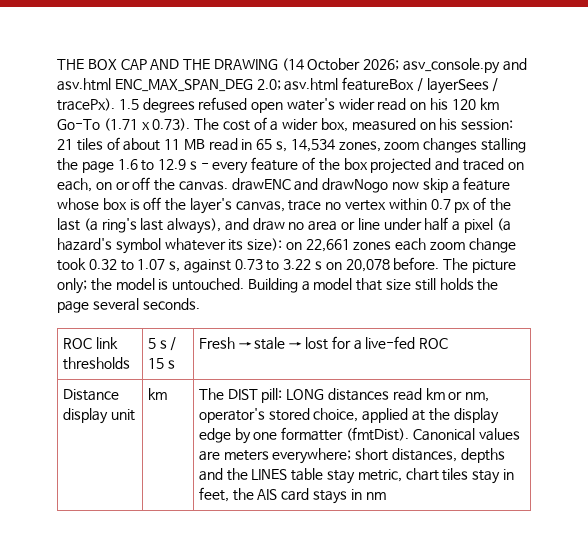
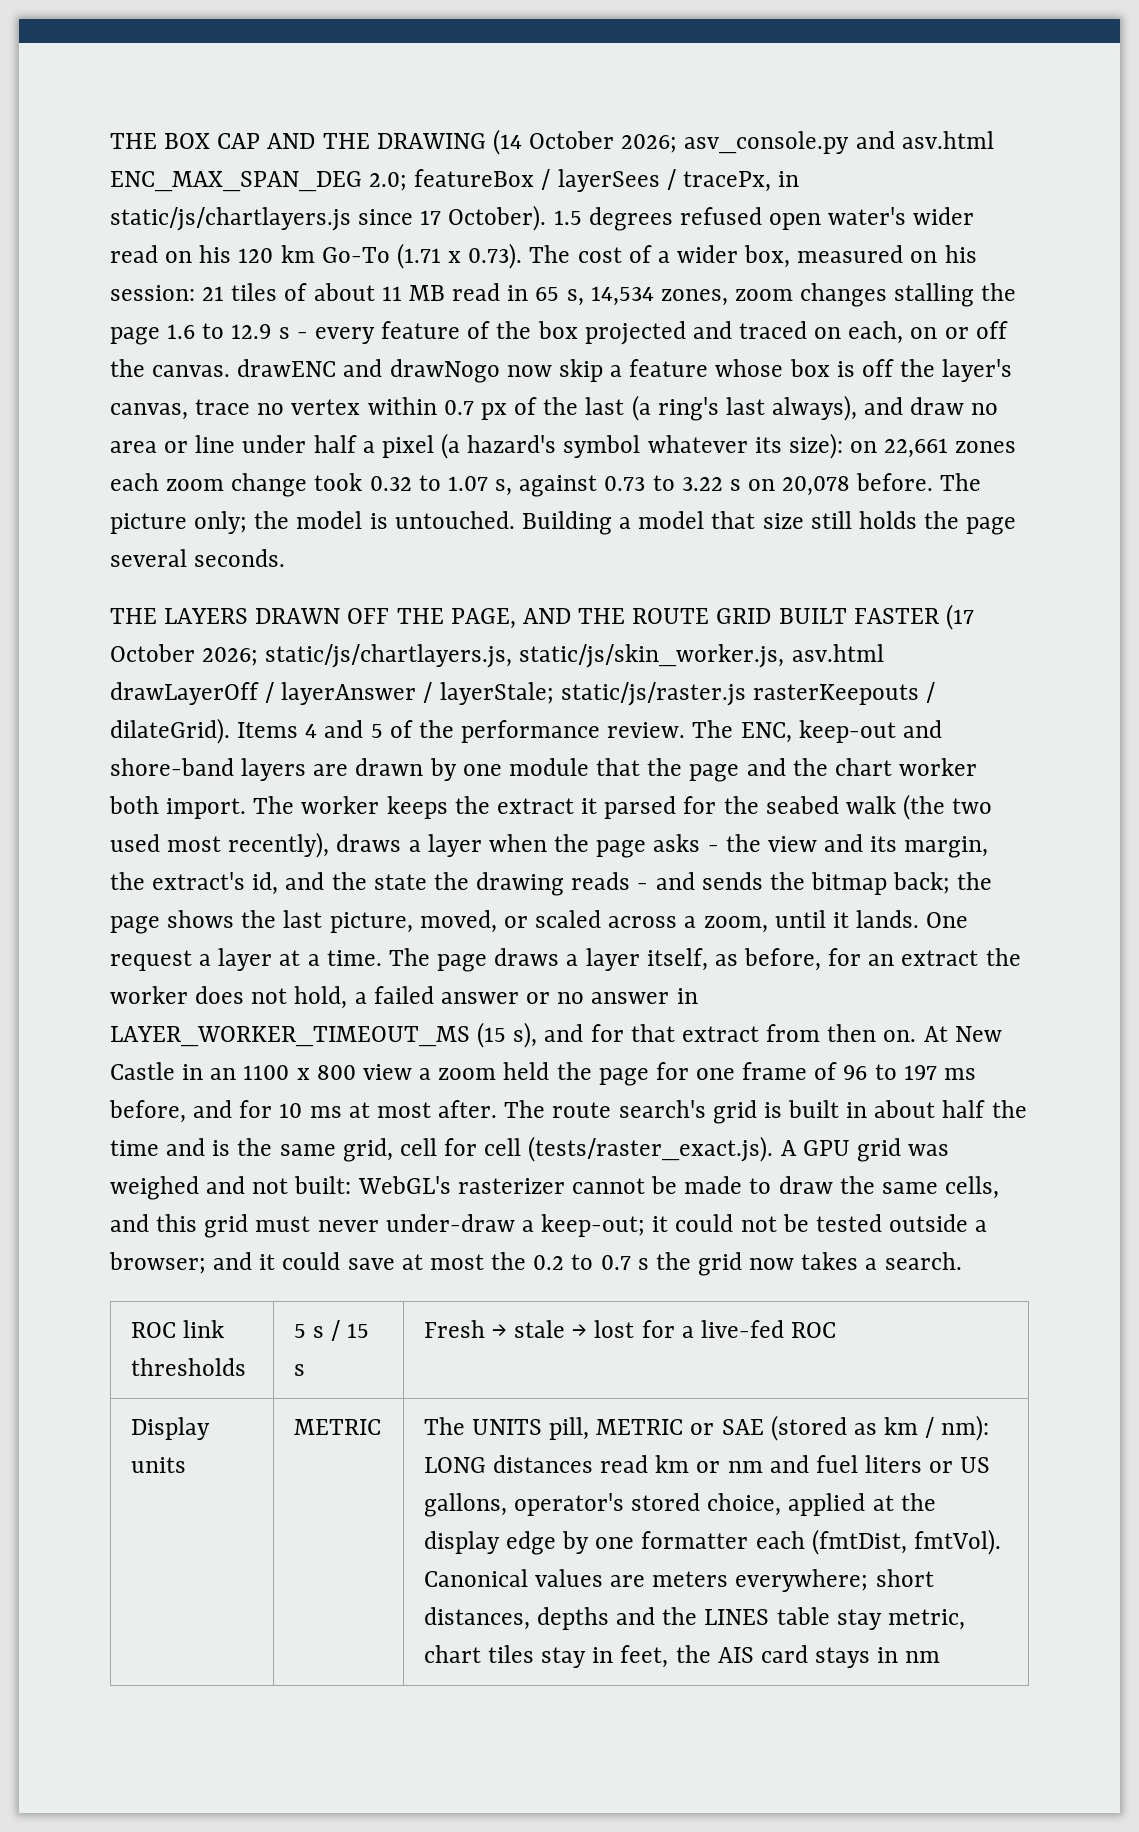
- THE BOX CAP AND THE DRAWING (14 October 2026; asv_console.py and asv.html ENC_MAX_SPAN_DEG 2.0; asv.html featureBox / layerSees / tracePx).
+ THE BOX CAP AND THE DRAWING (14 October 2026; asv_console.py and asv.html ENC_MAX_SPAN_DEG 2.0; featureBox / layerSees / tracePx, in static/js/chartlayers.js since 17 October).
+ THE LAYERS DRAWN OFF THE PAGE, AND THE ROUTE GRID BUILT FASTER (17 October 2026; static/js/chartlayers.js, static/js/skin_worker.js, asv.html drawLayerOff / layerAnswer / layerStale; static/js/raster.js rasterKeepouts / dilateGrid). Items 4 and 5 of the performance review. The ENC, keep-out and shore-band layers are drawn by one module that the page and the chart worker both import. The worker keeps the extract it parsed for the seabed walk (the two used most recently), draws a layer when the page asks - the view and its margin, the extract's id, and the state the drawing reads - and sends the bitmap back; the page shows the last picture, moved, or scaled across a zoom, until it lands. One request a layer at a time. The page draws a layer itself, as before, for an extract the worker does not hold, a failed answer or no answer in LAYER_WORKER_TIMEOUT_MS (15 s), and for that extract from then on. At New Castle in an 1100 x 800 view a zoom held the page for one frame of 96 to 197 ms before, and for 10 ms at most after. The route search's grid is built in about half the time and is the same grid, cell for cell (tests/raster_exact.js). A GPU grid was weighed and not built: WebGL's rasterizer cannot be made to draw the same cells, and this grid must never under-draw a keep-out; it could not be tested outside a browser; and it could save at most the 0.2 to 0.7 s the grid now takes a search.
- Distance display unit | km | The DIST pill: LONG distances read km or nm, operator's stored choice, applied at the display edge by one formatter (fmtDist).
+ Display units | METRIC | The UNITS pill, METRIC or SAE (stored as km / nm): LONG distances read km or nm and fuel liters or US gallons, operator's stored choice, applied at the display edge by one formatter each (fmtDist, fmtVol).

